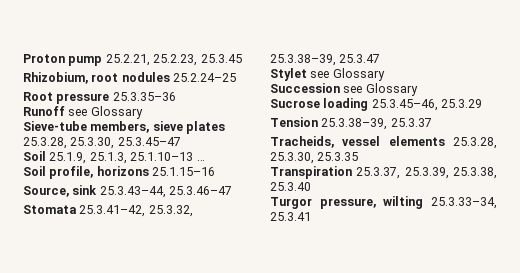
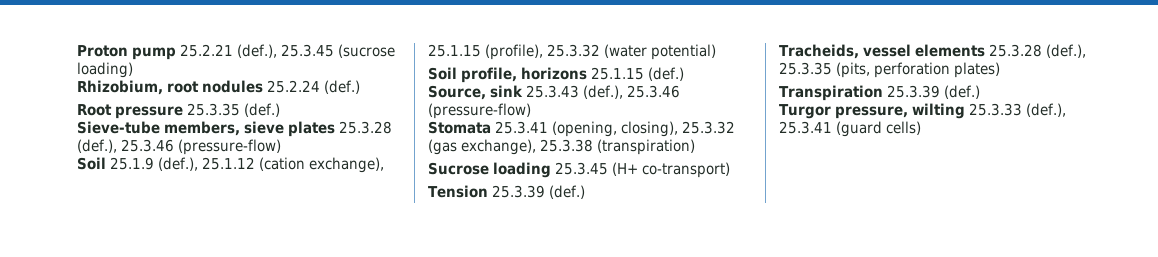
- Proton pump 25.2.21, 25.2.23, 25.3.45
+ Proton pump 25.2.21 (def.), 25.3.45 (sucrose loading)
- Rhizobium, root nodules 25.2.24–25
+ Rhizobium, root nodules 25.2.24 (def.)
- Root pressure 25.3.35–36
- Runoff see Glossary
+ Root pressure 25.3.35 (def.)
- Sieve-tube members, sieve plates 25.3.28, 25.3.30, 25.3.45–47
- Soil 25.1.9, 25.1.3, 25.1.10–13 …
+ Sieve-tube members, sieve plates 25.3.28 (def.), 25.3.46 (pressure-flow)
+ Soil 25.1.9 (def.), 25.1.12 (cation exchange), 25.1.15 (profile), 25.3.32 (water potential)
- Soil profile, horizons 25.1.15–16
+ Soil profile, horizons 25.1.15 (def.)
- Source, sink 25.3.43–44, 25.3.46–47
- Stomata 25.3.41–42, 25.3.32, 25.3.38–39, 25.3.47
- Stylet see Glossary
- Succession see Glossary
+ Source, sink 25.3.43 (def.), 25.3.46 (pressure-flow)
+ Stomata 25.3.41 (opening, closing), 25.3.32 (gas exchange), 25.3.38 (transpiration)
- Sucrose loading 25.3.45–46, 25.3.29
+ Sucrose loading 25.3.45 (H+ co-transport)
- Tension 25.3.38–39, 25.3.37
+ Tension 25.3.39 (def.)
- Tracheids, vessel elements 25.3.28, 25.3.30, 25.3.35
- Transpiration 25.3.37, 25.3.39, 25.3.38, 25.3.40
- Turgor pressure, wilting 25.3.33–34, 25.3.41
+ Tracheids, vessel elements 25.3.28 (def.), 25.3.35 (pits, perforation plates)
+ Transpiration 25.3.39 (def.)
+ Turgor pressure, wilting 25.3.33 (def.), 25.3.41 (guard cells)

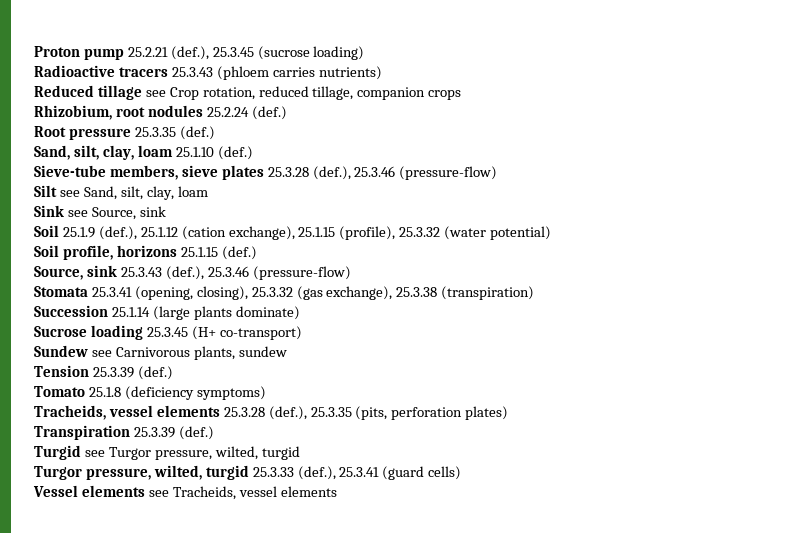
+ Radioactive tracers 25.3.43 (phloem carries nutrients)
+ Reduced tillage see Crop rotation, reduced tillage, companion crops
+ Sand, silt, clay, loam 25.1.10 (def.)
+ Silt see Sand, silt, clay, loam
+ Sink see Source, sink
+ Succession 25.1.14 (large plants dominate)
+ Sundew see Carnivorous plants, sundew
+ Tomato 25.1.8 (deficiency symptoms)
- Turgor pressure, wilting 25.3.33 (def.), 25.3.41 (guard cells)
+ Turgid see Turgor pressure, wilted, turgid
+ Turgor pressure, wilted, turgid 25.3.33 (def.), 25.3.41 (guard cells)
+ Vessel elements see Tracheids, vessel elements

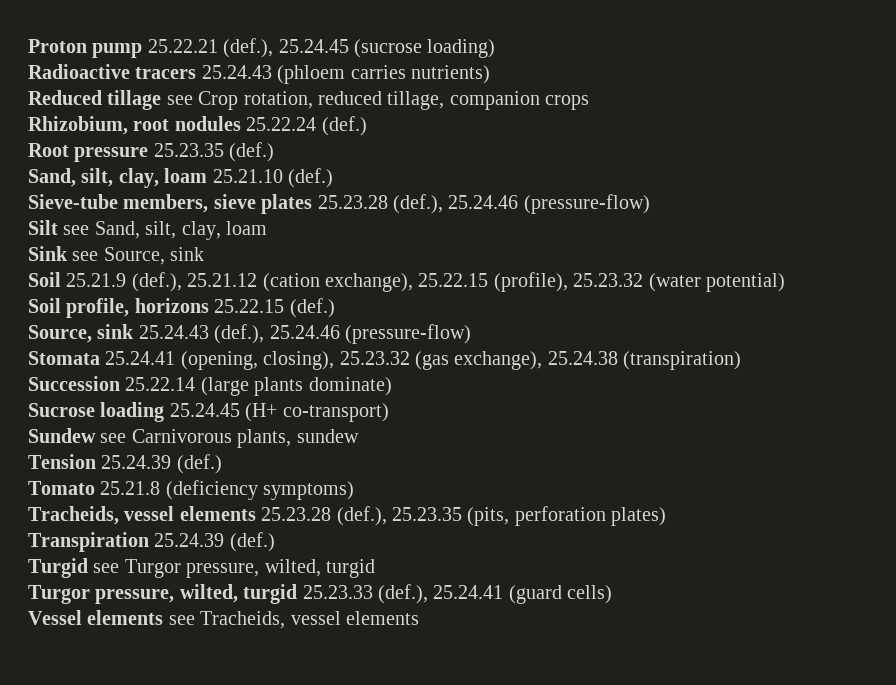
- Proton pump 25.2.21 (def.), 25.3.45 (sucrose loading)
+ Proton pump 25.22.21 (def.), 25.24.45 (sucrose loading)
- Radioactive tracers 25.3.43 (phloem carries nutrients)
+ Radioactive tracers 25.24.43 (phloem carries nutrients)
- Rhizobium, root nodules 25.2.24 (def.)
+ Rhizobium, root nodules 25.22.24 (def.)
- Root pressure 25.3.35 (def.)
+ Root pressure 25.23.35 (def.)
- Sand, silt, clay, loam 25.1.10 (def.)
+ Sand, silt, clay, loam 25.21.10 (def.)
- Sieve-tube members, sieve plates 25.3.28 (def.), 25.3.46 (pressure-flow)
+ Sieve-tube members, sieve plates 25.23.28 (def.), 25.24.46 (pressure-flow)
- Soil 25.1.9 (def.), 25.1.12 (cation exchange), 25.1.15 (profile), 25.3.32 (water potential)
+ Soil 25.21.9 (def.), 25.21.12 (cation exchange), 25.22.15 (profile), 25.23.32 (water potential)
- Soil profile, horizons 25.1.15 (def.)
+ Soil profile, horizons 25.22.15 (def.)
- Source, sink 25.3.43 (def.), 25.3.46 (pressure-flow)
+ Source, sink 25.24.43 (def.), 25.24.46 (pressure-flow)
- Stomata 25.3.41 (opening, closing), 25.3.32 (gas exchange), 25.3.38 (transpiration)
+ Stomata 25.24.41 (opening, closing), 25.23.32 (gas exchange), 25.24.38 (transpiration)
- Succession 25.1.14 (large plants dominate)
+ Succession 25.22.14 (large plants dominate)
- Sucrose loading 25.3.45 (H+ co-transport)
+ Sucrose loading 25.24.45 (H+ co-transport)
- Tension 25.3.39 (def.)
+ Tension 25.24.39 (def.)
- Tomato 25.1.8 (deficiency symptoms)
+ Tomato 25.21.8 (deficiency symptoms)
- Tracheids, vessel elements 25.3.28 (def.), 25.3.35 (pits, perforation plates)
+ Tracheids, vessel elements 25.23.28 (def.), 25.23.35 (pits, perforation plates)
- Transpiration 25.3.39 (def.)
+ Transpiration 25.24.39 (def.)
- Turgor pressure, wilted, turgid 25.3.33 (def.), 25.3.41 (guard cells)
+ Turgor pressure, wilted, turgid 25.23.33 (def.), 25.24.41 (guard cells)

